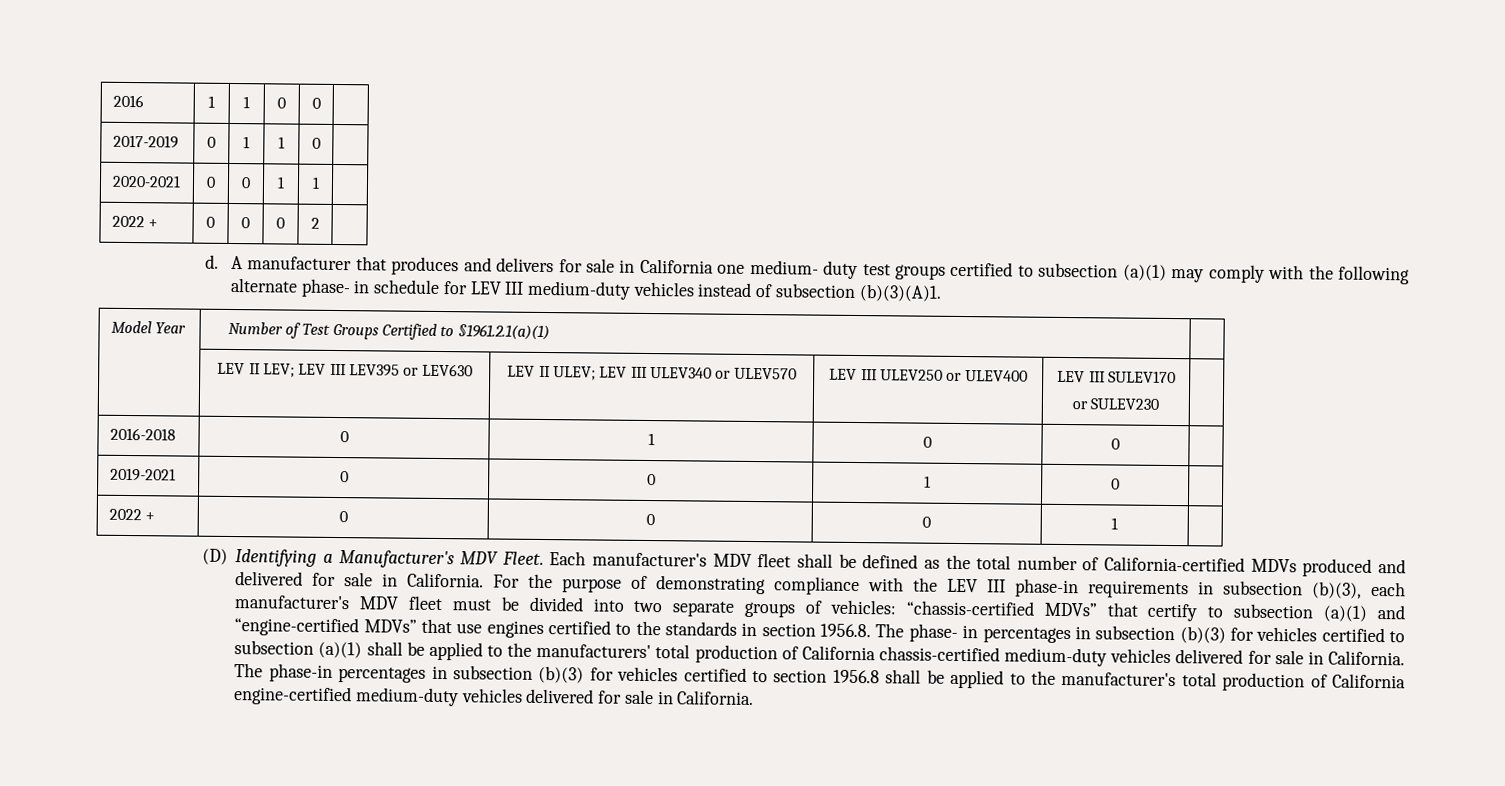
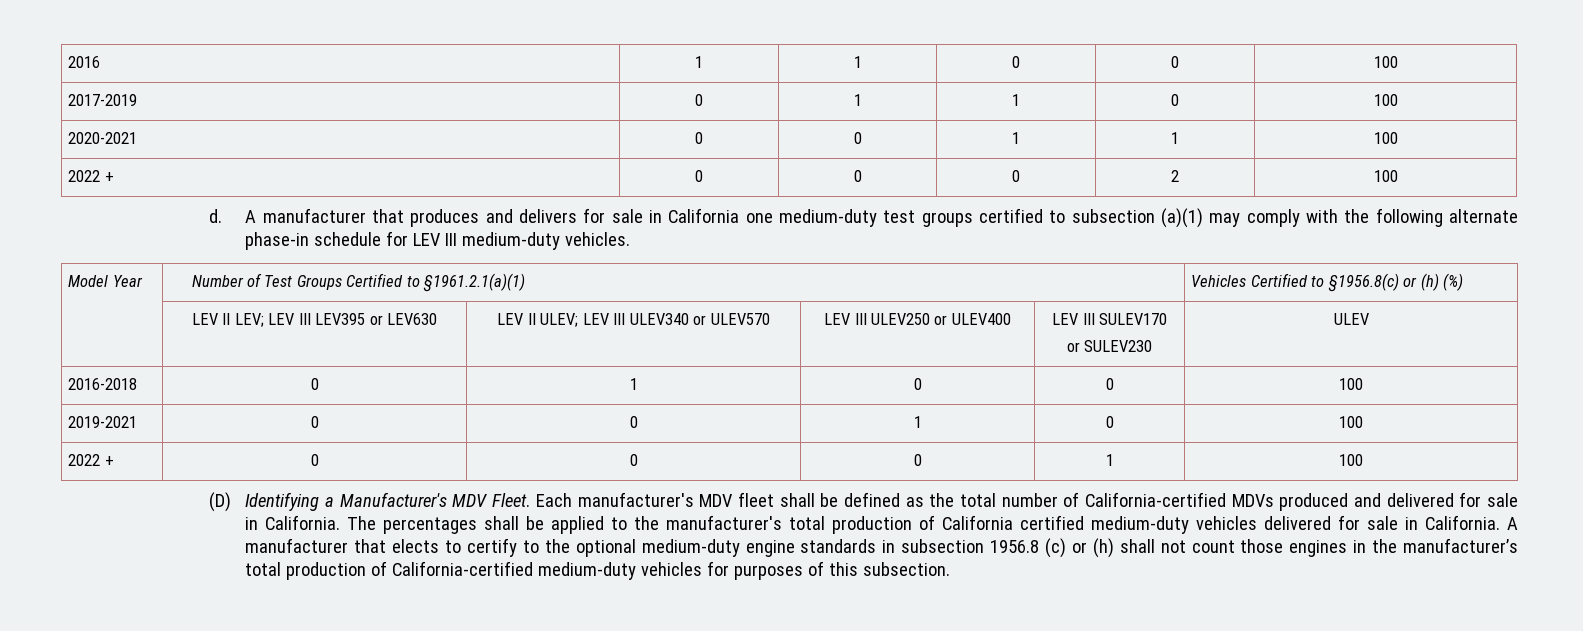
- 2016 | 1 | 1 | 0 | 0 |
+ 2016 | 1 | 1 | 0 | 0 | 100
- 2017-2019 | 0 | 1 | 1 | 0 |
+ 2017-2019 | 0 | 1 | 1 | 0 | 100
- 2020-2021 | 0 | 0 | 1 | 1 |
+ 2020-2021 | 0 | 0 | 1 | 1 | 100
- 2022 + | 0 | 0 | 0 | 2 |
+ 2022 + | 0 | 0 | 0 | 2 | 100
- A manufacturer that produces and delivers for sale in California one medium- duty test groups certified to subsection (a)(1) may comply with the following alternate phase- in schedule for LEV III medium-duty vehicles instead of subsection (b)(3)(A)1.
+ A manufacturer that produces and delivers for sale in California one medium-duty test groups certified to subsection (a)(1) may comply with the following alternate phase-in schedule for LEV III medium-duty vehicles.
- Model Year | Number of Test Groups Certified to §1961.2.1(a)(1) |
+ Model Year | Number of Test Groups Certified to §1961.2.1(a)(1) | Vehicles Certified to §1956.8(c) or (h) (%)
  | LEV II LEV; LEV III LEV395 or LEV630 | LEV II ULEV; LEV III ULEV340 or ULEV570 | LEV III ULEV250 or ULEV400 | LEV III SULEV170
- or SULEV230 |
+ or SULEV230 | ULEV
- 2016-2018 | 0 | 1 | 0 | 0 |
+ 2016-2018 | 0 | 1 | 0 | 0 | 100
- 2019-2021 | 0 | 0 | 1 | 0 |
+ 2019-2021 | 0 | 0 | 1 | 0 | 100
- 2022 + | 0 | 0 | 0 | 1 |
+ 2022 + | 0 | 0 | 0 | 1 | 100
- For the purpose of demonstrating compliance with the LEV III phase-in requirements in subsection (b)(3), each manufacturer's MDV fleet must be divided into two separate groups of vehicles: “chassis-certified MDVs” that certify to subsection (a)(1) and “engine-certified MDVs” that use engines certified to the standards in section 1956.8. The phase- in percentages in subsection (b)(3) for vehicles certified to subsection (a)(1) shall be applied to the manufacturers' total production of California chassis-certified medium-duty vehicles delivered for sale in California. The phase-in percentages in subsection (b)(3) for vehicles certified to section 1956.8 shall be applied to the manufacturer's total production of California engine-certified medium-duty vehicles delivered for sale in California.
+ The percentages shall be applied to the manufacturer's total production of California certified medium-duty vehicles delivered for sale in California. A manufacturer that elects to certify to the optional medium-duty engine standards in subsection 1956.8 (c) or (h) shall not count those engines in the manufacturer’s total production of California-certified medium-duty vehicles for purposes of this subsection.

